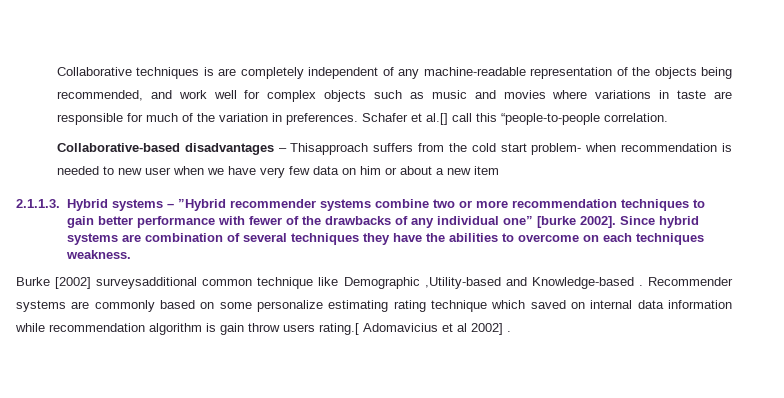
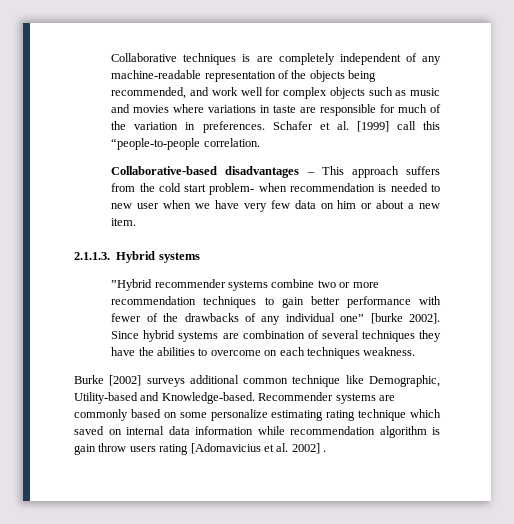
- Schafer et al.[] call this “people-to-people correlation.
+ Schafer et al. [1999] call this “people-to-people correlation.
- Collaborative-based disadvantages – Thisapproach suffers from the cold start problem- when recommendation is needed to new user when we have very few data on him or about a new item
+ Collaborative-based disadvantages – This approach suffers from the cold start problem- when recommendation is needed to new user when we have very few data on him or about a new item.
- 2.1.1.3. Hybrid systems – ”Hybrid recommender systems combine two or more recommendation techniques to gain better performance with fewer of the drawbacks of any individual one” [burke 2002].
+ 2.1.1.3. Hybrid systems
+ ”Hybrid recommender systems combine two or more recommendation techniques to gain better performance with fewer of the drawbacks of any individual one” [burke 2002].
- Burke [2002] surveysadditional common technique like Demographic ,Utility-based and Knowledge-based .
+ Burke [2002] surveys additional common technique like Demographic, Utility-based and Knowledge-based.
- Recommender systems are commonly based on some personalize estimating rating technique which saved on internal data information while recommendation algorithm is gain throw users rating.[ Adomavicius et al 2002] .
+ Recommender systems are commonly based on some personalize estimating rating technique which saved on internal data information while recommendation algorithm is gain throw users rating [Adomavicius et al. 2002] .

